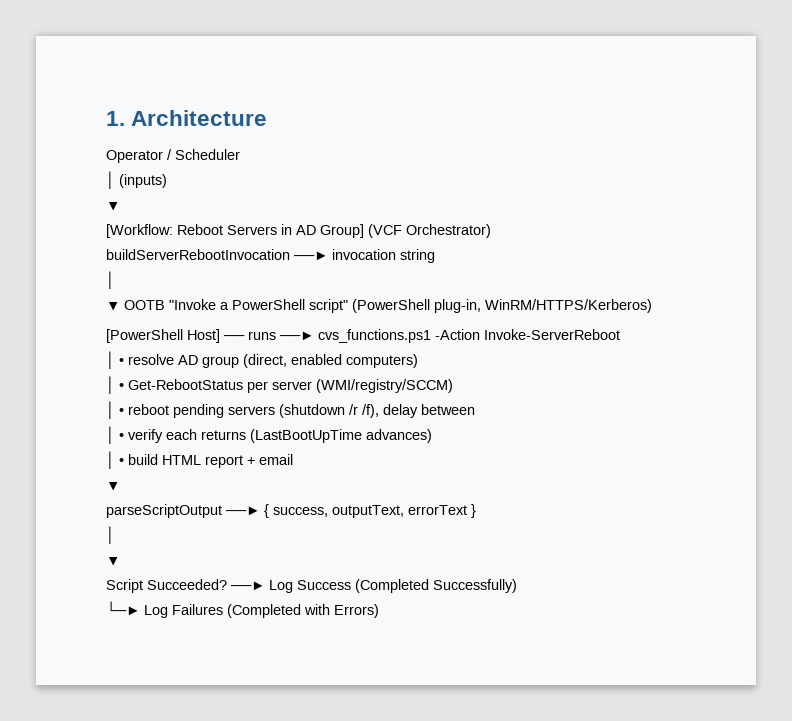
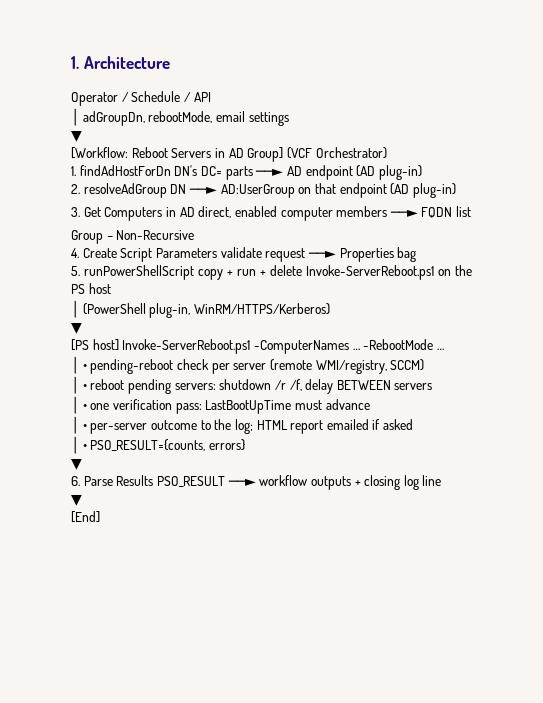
- Operator / Scheduler
- │ (inputs)
+ Operator / Schedule / API
+ │ adGroupDn, rebootMode, email settings
- buildServerRebootInvocation ──► invocation string
- │
- ▼ OOTB "Invoke a PowerShell script" (PowerShell plug-in, WinRM/HTTPS/Kerberos)
- [PowerShell Host] ── runs ──► cvs_functions.ps1 -Action Invoke-ServerReboot
- │ • resolve AD group (direct, enabled computers)
- │ • Get-RebootStatus per server (WMI/registry/SCCM)
- │ • reboot pending servers (shutdown /r /f), delay between
- │ • verify each returns (LastBootUpTime advances)
- │ • build HTML report + email
+ 1. findAdHostForDn DN's DC= parts ──► AD endpoint (AD plug-in)
+ 2. resolveAdGroup DN ──► AD:UserGroup on that endpoint (AD plug-in)
+ 3. Get Computers in AD direct, enabled computer members ──► FQDN list
+ Group – Non-Recursive
+ 4. Create Script Parameters validate request ──► Properties bag
+ 5. runPowerShellScript copy + run + delete Invoke-ServerReboot.ps1 on the PS host
+ │ (PowerShell plug-in, WinRM/HTTPS/Kerberos)
  ▼
- parseScriptOutput ──► { success, outputText, errorText }
- │
+ [PS host] Invoke-ServerReboot.ps1 -ComputerNames … -RebootMode …
+ │ • pending-reboot check per server (remote WMI/registry, SCCM)
+ │ • reboot pending servers: shutdown /r /f, delay BETWEEN servers
+ │ • one verification pass: LastBootUpTime must advance
+ │ • per-server outcome to the log; HTML report emailed if asked
+ │ • PSO_RESULT={counts, errors}
  ▼
- Script Succeeded? ──► Log Success (Completed Successfully)
- └─► Log Failures (Completed with Errors)
+ 6. Parse Results PSO_RESULT ──► workflow outputs + closing log line
+ ▼
+ [End]

